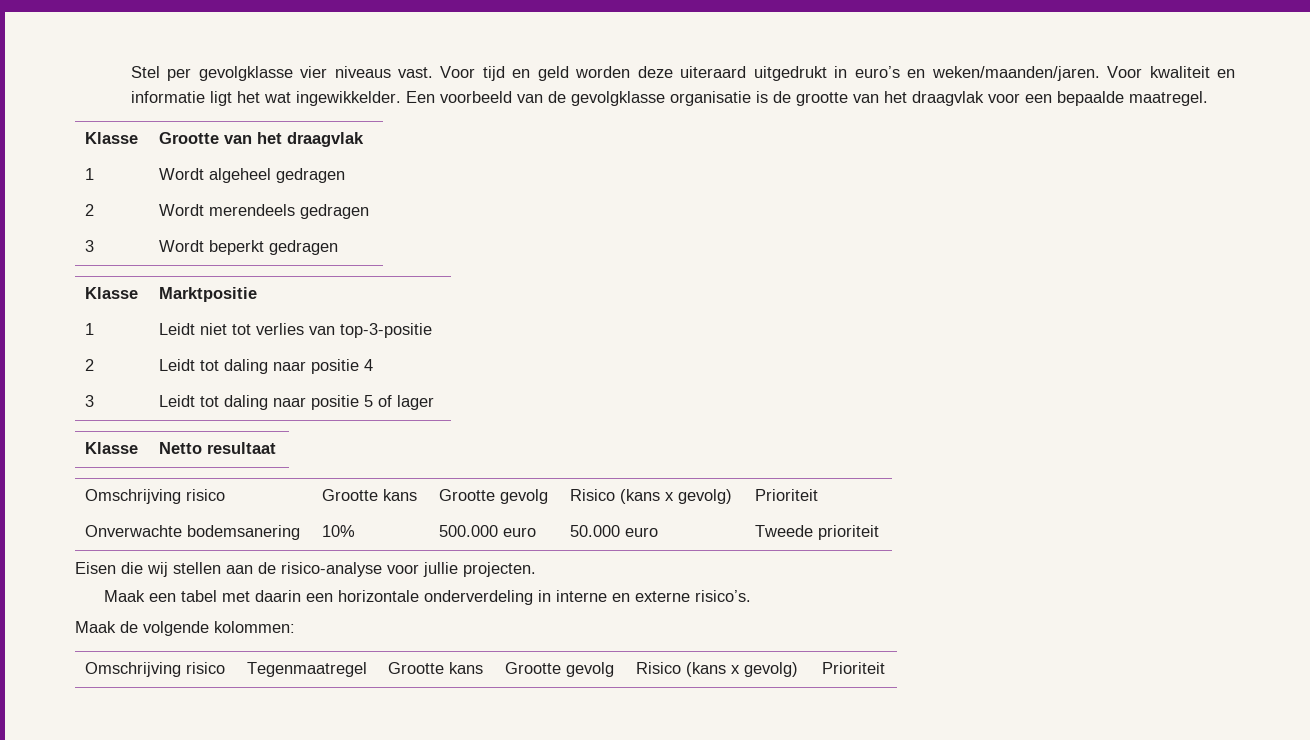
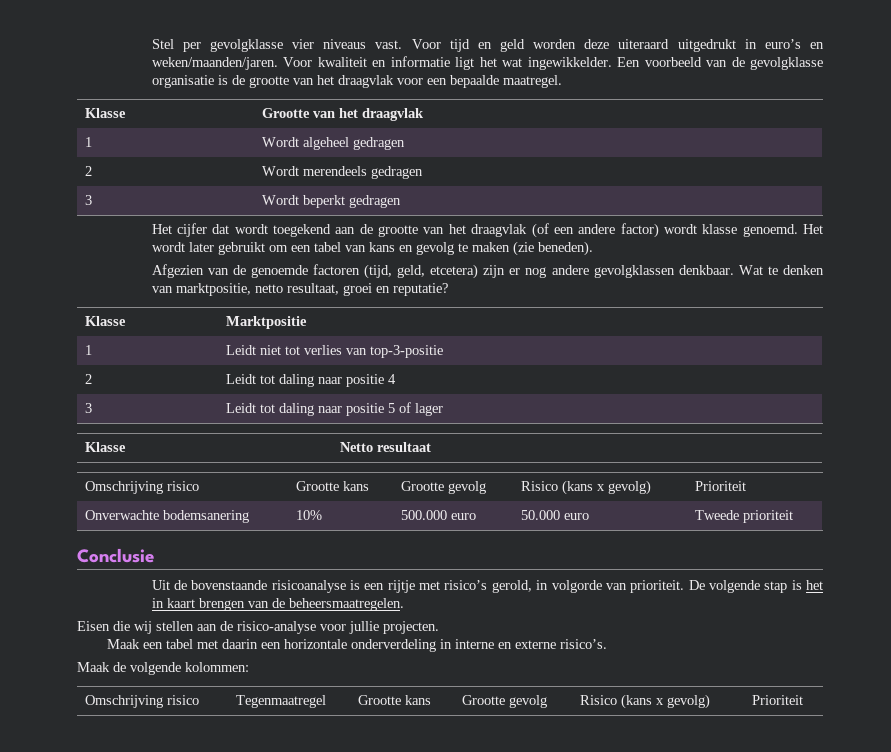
+ Het cijfer dat wordt toegekend aan de grootte van het draagvlak (of een andere factor) wordt klasse genoemd. Het wordt later gebruikt om een tabel van kans en gevolg te maken (zie beneden).
+ Afgezien van de genoemde factoren (tijd, geld, etcetera) zijn er nog andere gevolgklassen denkbaar. Wat te denken van marktpositie, netto resultaat, groei en reputatie?
+ Conclusie
+ Uit de bovenstaande risicoanalyse is een rijtje met risico’s gerold, in volgorde van prioriteit. De volgende stap is het in kaart brengen van de beheersmaatregelen.

